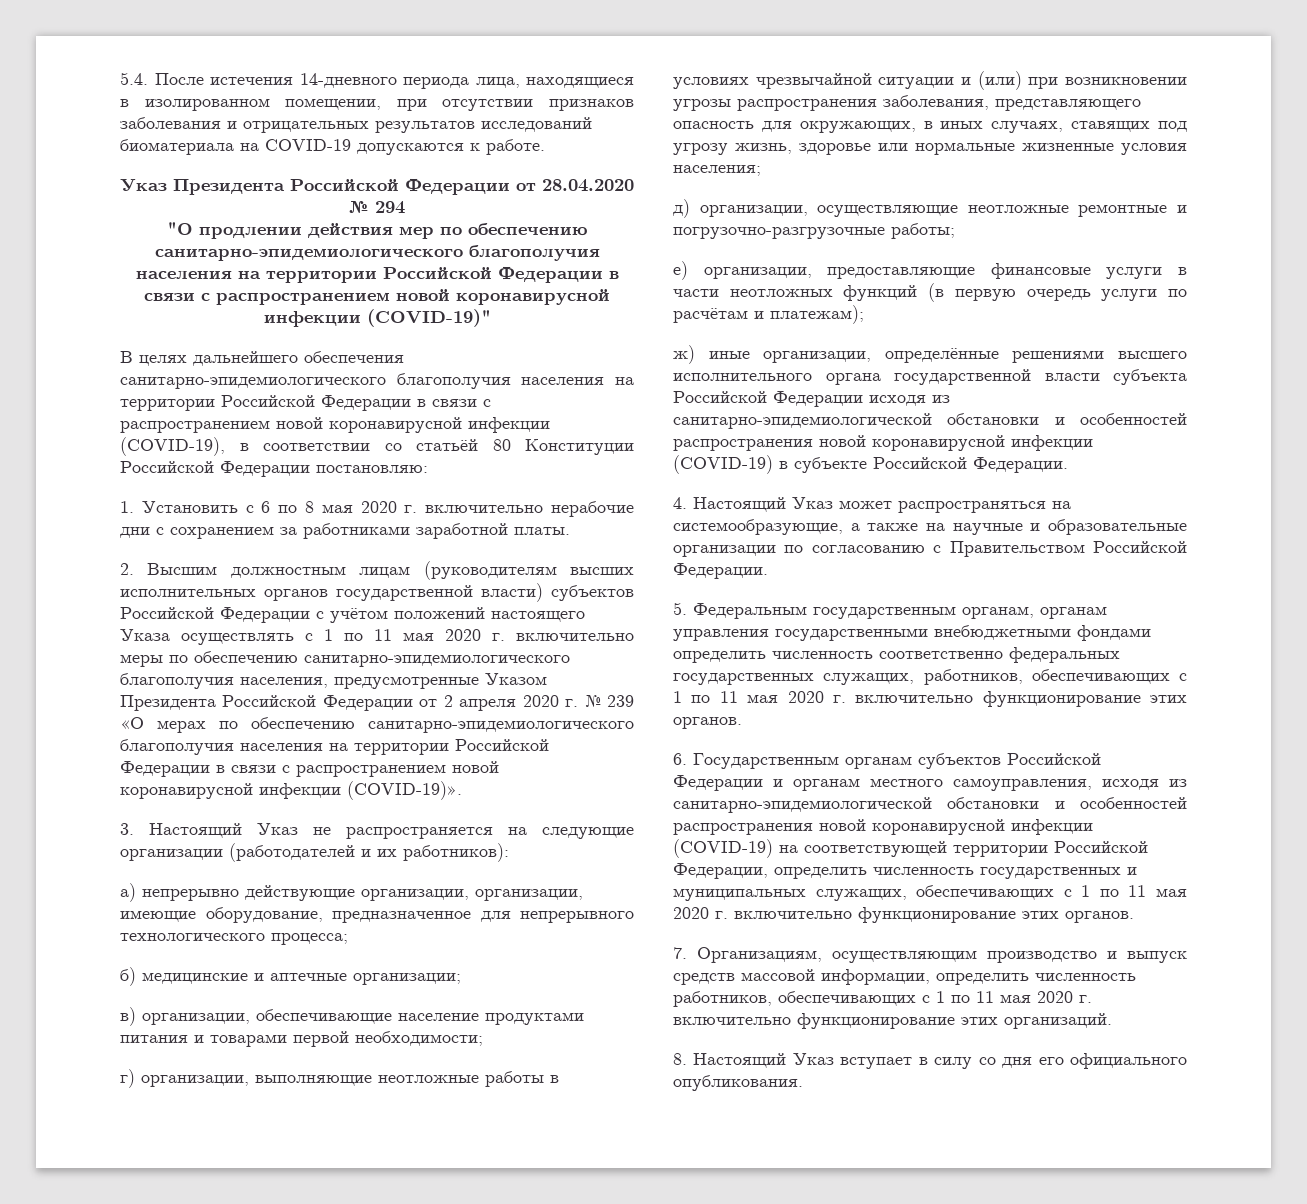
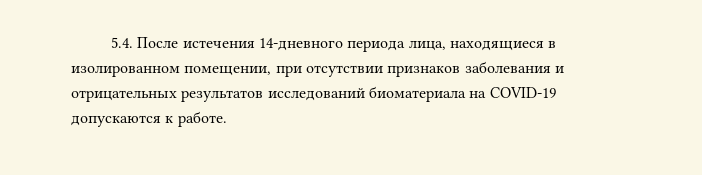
- Указ Президента Российской Федерации от 28.04.2020 № 294
- "О продлении действия мер по обеспечению санитарно-эпидемиологического благополучия населения на территории Российской Федерации в связи с распространением новой коронавирусной инфекции (COVID-19)"
- В целях дальнейшего обеспечения санитарно-эпидемиологического благополучия населения на территории Российской Федерации в связи с распространением новой коронавирусной инфекции (COVID-19), в соответствии со статьёй 80 Конституции Российской Федерации постановляю:
- 1. Установить с 6 по 8 мая 2020 г. включительно нерабочие дни с сохранением за работниками заработной платы.
- 2. Высшим должностным лицам (руководителям высших исполнительных органов государственной власти) субъектов Российской Федерации с учётом положений настоящего Указа осуществлять с 1 по 11 мая 2020 г. включительно меры по обеспечению санитарно-эпидемиологического благополучия населения, предусмотренные Указом Президента Российской Федерации от 2 апреля 2020 г. № 239 «О мерах по обеспечению санитарно-эпидемиологического благополучия населения на территории Российской Федерации в связи с распространением новой коронавирусной инфекции (COVID-19)».
- 3. Настоящий Указ не распространяется на следующие организации (работодателей и их работников):
- а) непрерывно действующие организации, организации, имеющие оборудование, предназначенное для непрерывного технологического процесса;
- б) медицинские и аптечные организации;
- в) организации, обеспечивающие население продуктами питания и товарами первой необходимости;
- г) организации, выполняющие неотложные работы в условиях чрезвычайной ситуации и (или) при возникновении угрозы распространения заболевания, представляющего опасность для окружающих, в иных случаях, ставящих под угрозу жизнь, здоровье или нормальные жизненные условия населения;
- д) организации, осуществляющие неотложные ремонтные и погрузочно-разгрузочные работы;
- е) организации, предоставляющие финансовые услуги в части неотложных функций (в первую очередь услуги по расчётам и платежам);
- ж) иные организации, определённые решениями высшего исполнительного органа государственной власти субъекта Российской Федерации исходя из санитарно-эпидемиологической обстановки и особенностей распространения новой коронавирусной инфекции (COVID-19) в субъекте Российской Федерации.
- 4. Настоящий Указ может распространяться на системообразующие, а также на научные и образовательные организации по согласованию с Правительством Российской Федерации.
- 5. Федеральным государственным органам, органам управления государственными внебюджетными фондами определить численность соответственно федеральных государственных служащих, работников, обеспечивающих с 1 по 11 мая 2020 г. включительно функционирование этих органов.
- 6. Государственным органам субъектов Российской Федерации и органам местного самоуправления, исходя из санитарно-эпидемиологической обстановки и особенностей распространения новой коронавирусной инфекции (COVID-19) на соответствующей территории Российской Федерации, определить численность государственных и муниципальных служащих, обеспечивающих с 1 по 11 мая 2020 г. включительно функционирование этих органов.
- 7. Организациям, осуществляющим производство и выпуск средств массовой информации, определить численность работников, обеспечивающих с 1 по 11 мая 2020 г. включительно функционирование этих организаций.
- 8. Настоящий Указ вступает в силу со дня его официального опубликования.

